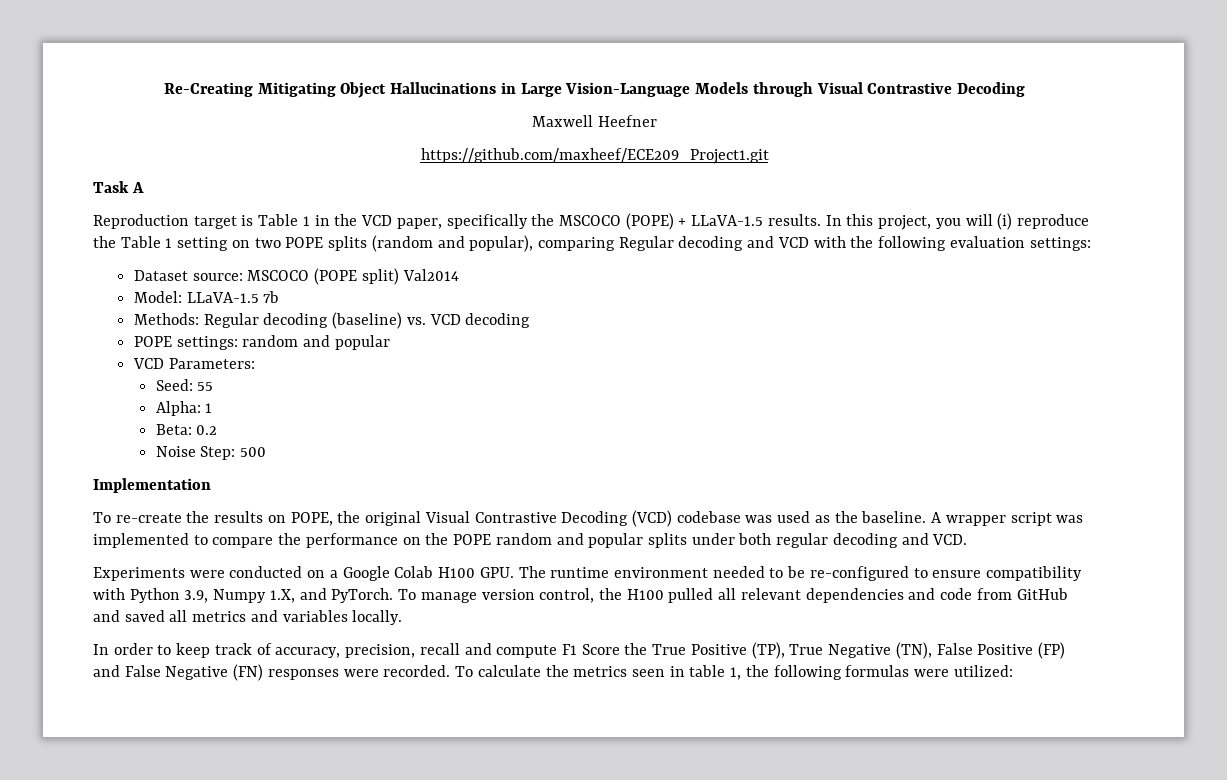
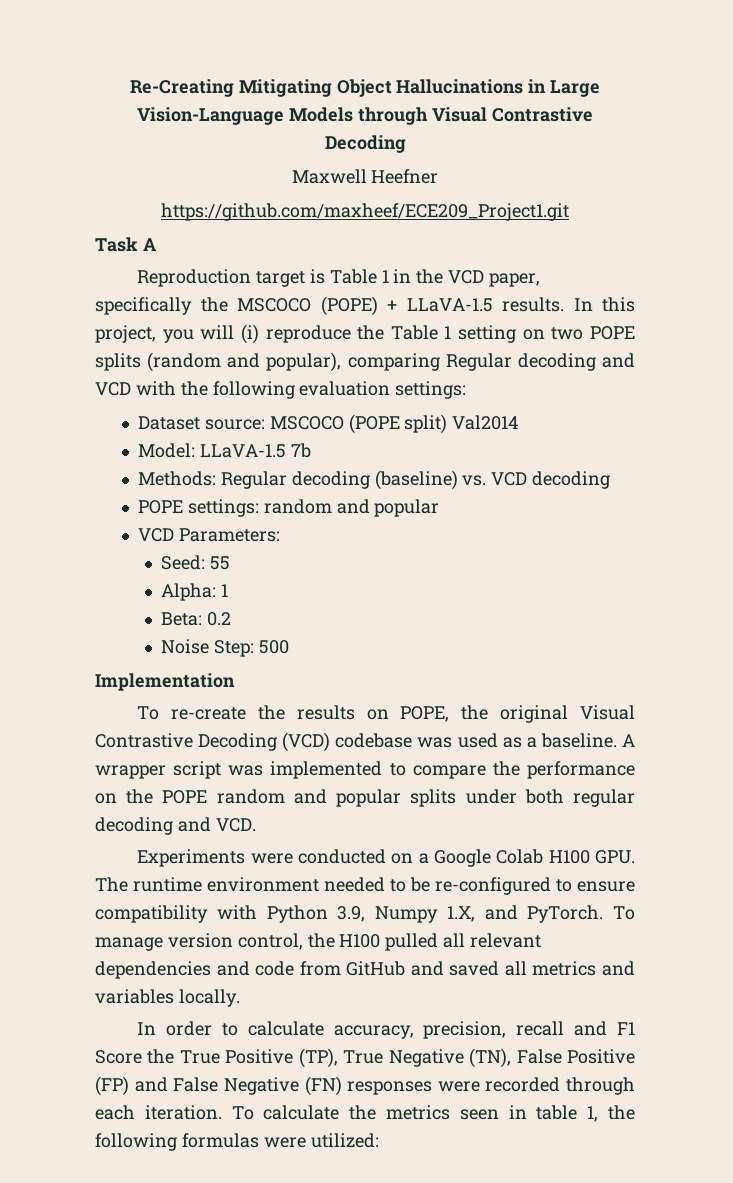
- To re-create the results on POPE, the original Visual Contrastive Decoding (VCD) codebase was used as the baseline.
+ To re-create the results on POPE, the original Visual Contrastive Decoding (VCD) codebase was used as a baseline.
- In order to keep track of accuracy, precision, recall and compute F1 Score the True Positive (TP), True Negative (TN), False Positive (FP) and False Negative (FN) responses were recorded.
+ In order to calculate accuracy, precision, recall and F1 Score the True Positive (TP), True Negative (TN), False Positive (FP) and False Negative (FN) responses were recorded through each iteration.

